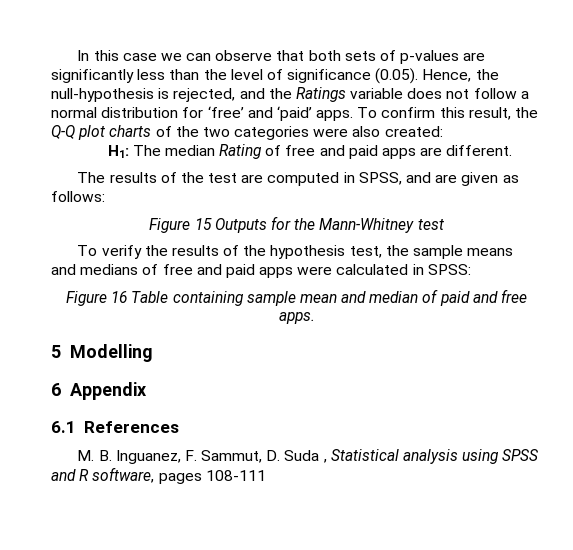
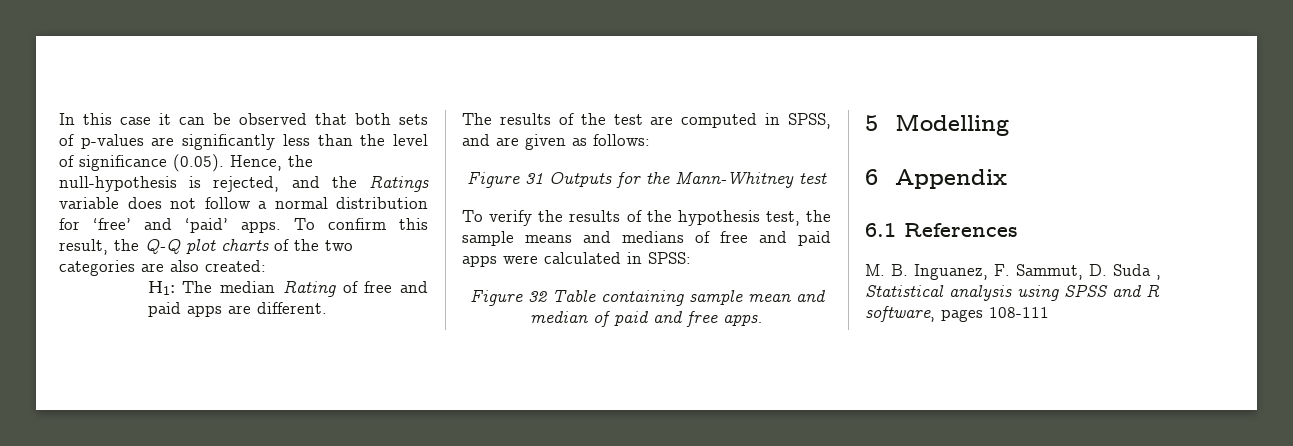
- In this case we can observe that both sets of p-values are significantly less than the level of significance (0.05). Hence, the null-hypothesis is rejected, and the Ratings variable does not follow a normal distribution for ‘free’ and ‘paid’ apps.
+ In this case it can be observed that both sets of p-values are significantly less than the level of significance (0.05). Hence, the null-hypothesis is rejected, and the Ratings variable does not follow a normal distribution for ‘free’ and ‘paid’ apps.
- To confirm this result, the Q-Q plot charts of the two categories were also created:
+ To confirm this result, the Q-Q plot charts of the two categories are also created:
- Figure 15 Outputs for the Mann-Whitney test
+ Figure 31 Outputs for the Mann-Whitney test
- Figure 16 Table containing sample mean and median of paid and free apps.
+ Figure 32 Table containing sample mean and median of paid and free apps.

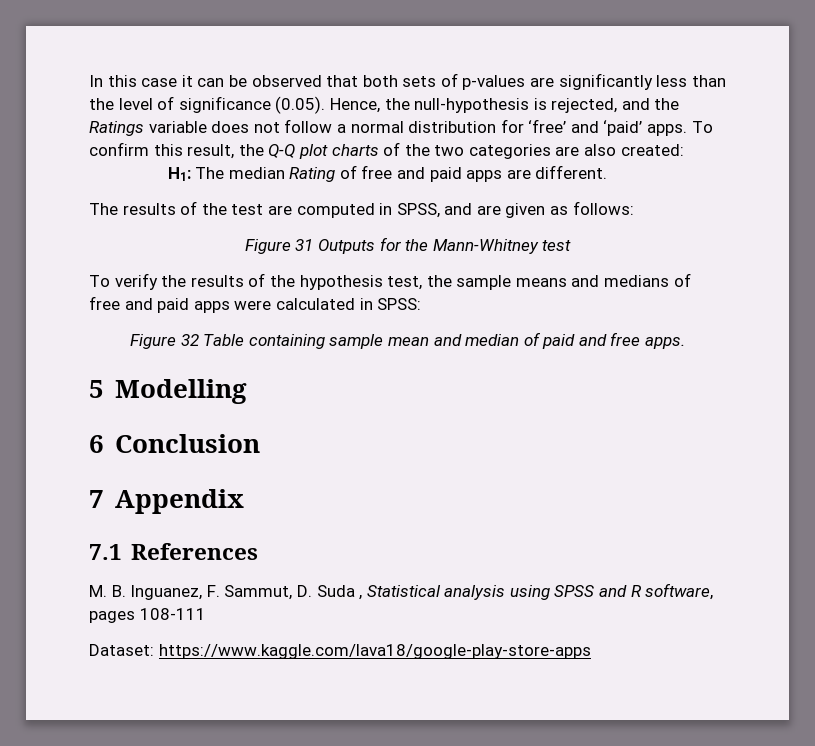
- 6 Appendix
+ 6 Conclusion
+ 7 Appendix
- 6.1 References
+ 7.1 References
+ Dataset: https://www.kaggle.com/lava18/google-play-store-apps

